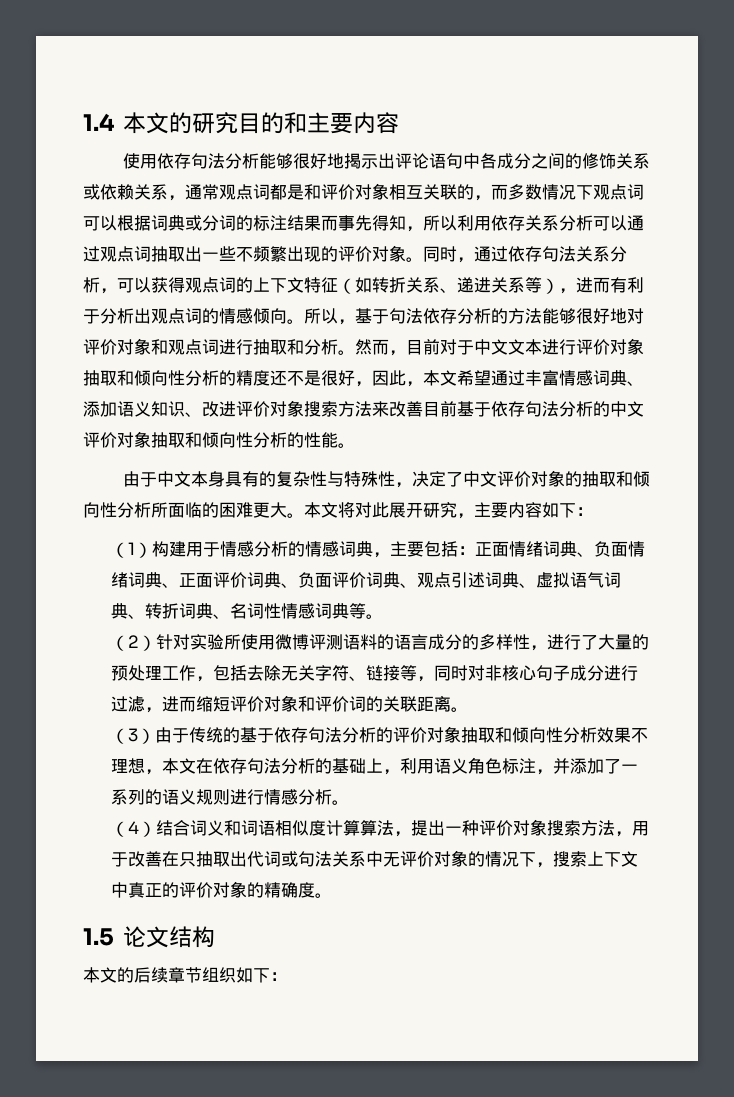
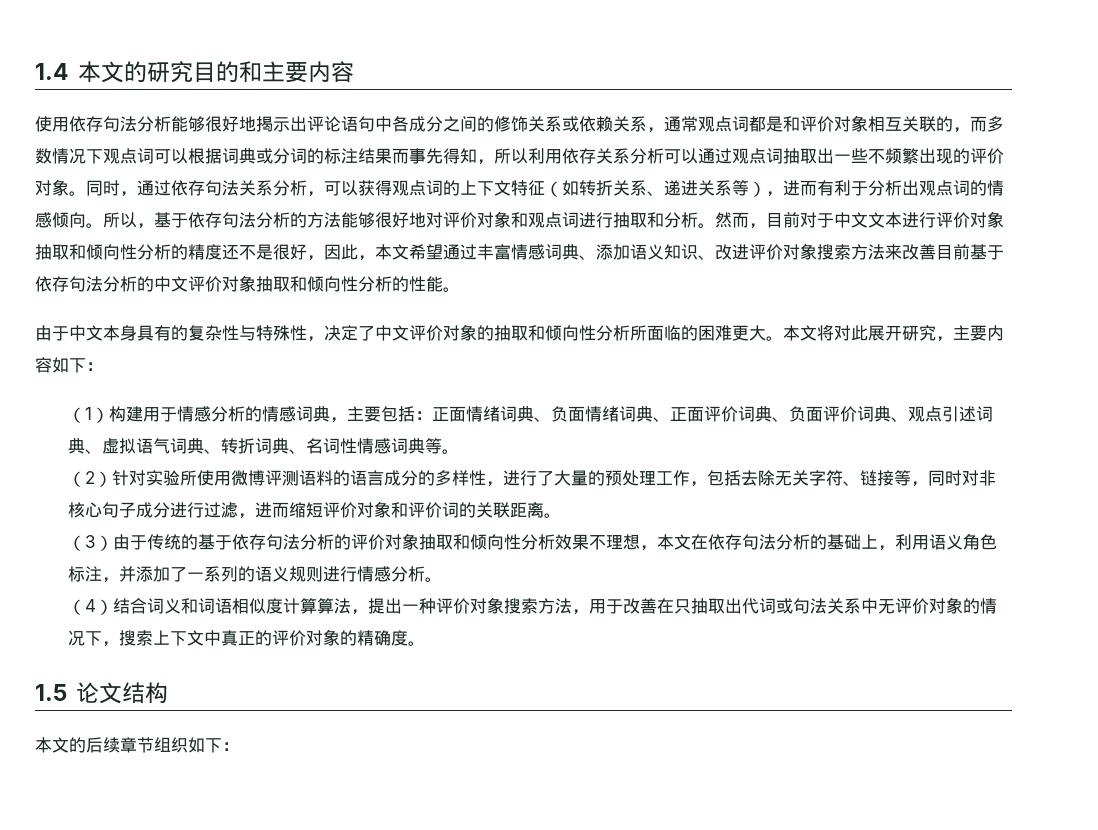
- 所以，基于句法依存分析的方法能够很好地对评价对象和观点词进行抽取和分析。
+ 所以，基于依存句法分析的方法能够很好地对评价对象和观点词进行抽取和分析。

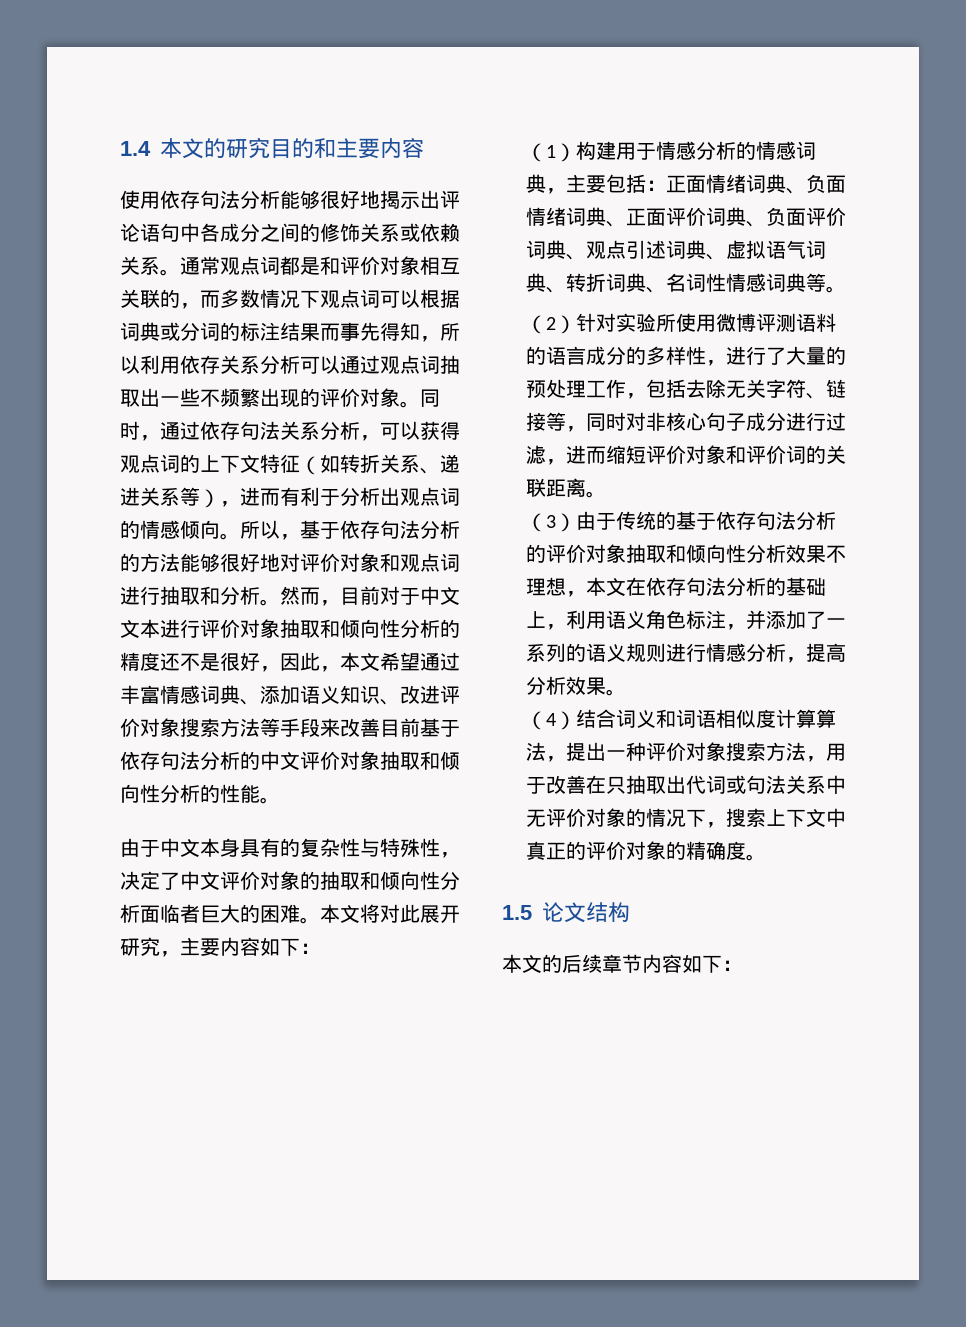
- 使用依存句法分析能够很好地揭示出评论语句中各成分之间的修饰关系或依赖关系，通常观点词都是和评价对象相互关联的，而多数情况下观点词可以根据词典或分词的标注结果而事先得知，所以利用依存关系分析可以通过观点词抽取出一些不频繁出现的评价对象。
+ 使用依存句法分析能够很好地揭示出评论语句中各成分之间的修饰关系或依赖关系。通常观点词都是和评价对象相互关联的，而多数情况下观点词可以根据词典或分词的标注结果而事先得知，所以利用依存关系分析可以通过观点词抽取出一些不频繁出现的评价对象。
- 然而，目前对于中文文本进行评价对象抽取和倾向性分析的精度还不是很好，因此，本文希望通过丰富情感词典、添加语义知识、改进评价对象搜索方法来改善目前基于依存句法分析的中文评价对象抽取和倾向性分析的性能。
+ 然而，目前对于中文文本进行评价对象抽取和倾向性分析的精度还不是很好，因此，本文希望通过丰富情感词典、添加语义知识、改进评价对象搜索方法等手段来改善目前基于依存句法分析的中文评价对象抽取和倾向性分析的性能。
- 由于中文本身具有的复杂性与特殊性，决定了中文评价对象的抽取和倾向性分析所面临的困难更大。
+ 由于中文本身具有的复杂性与特殊性，决定了中文评价对象的抽取和倾向性分析面临者巨大的困难。
- （3）由于传统的基于依存句法分析的评价对象抽取和倾向性分析效果不理想，本文在依存句法分析的基础上，利用语义角色标注，并添加了一系列的语义规则进行情感分析。
+ （3）由于传统的基于依存句法分析的评价对象抽取和倾向性分析效果不理想，本文在依存句法分析的基础上，利用语义角色标注，并添加了一系列的语义规则进行情感分析，提高分析效果。
- 本文的后续章节组织如下：
+ 本文的后续章节内容如下：

